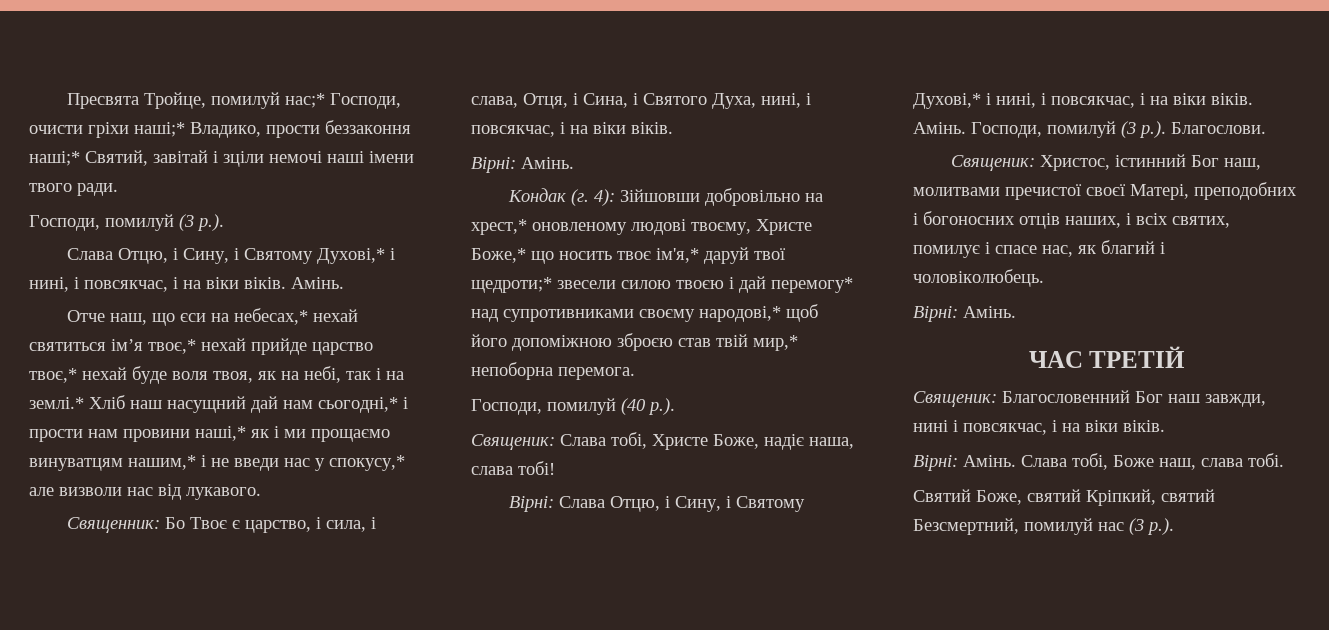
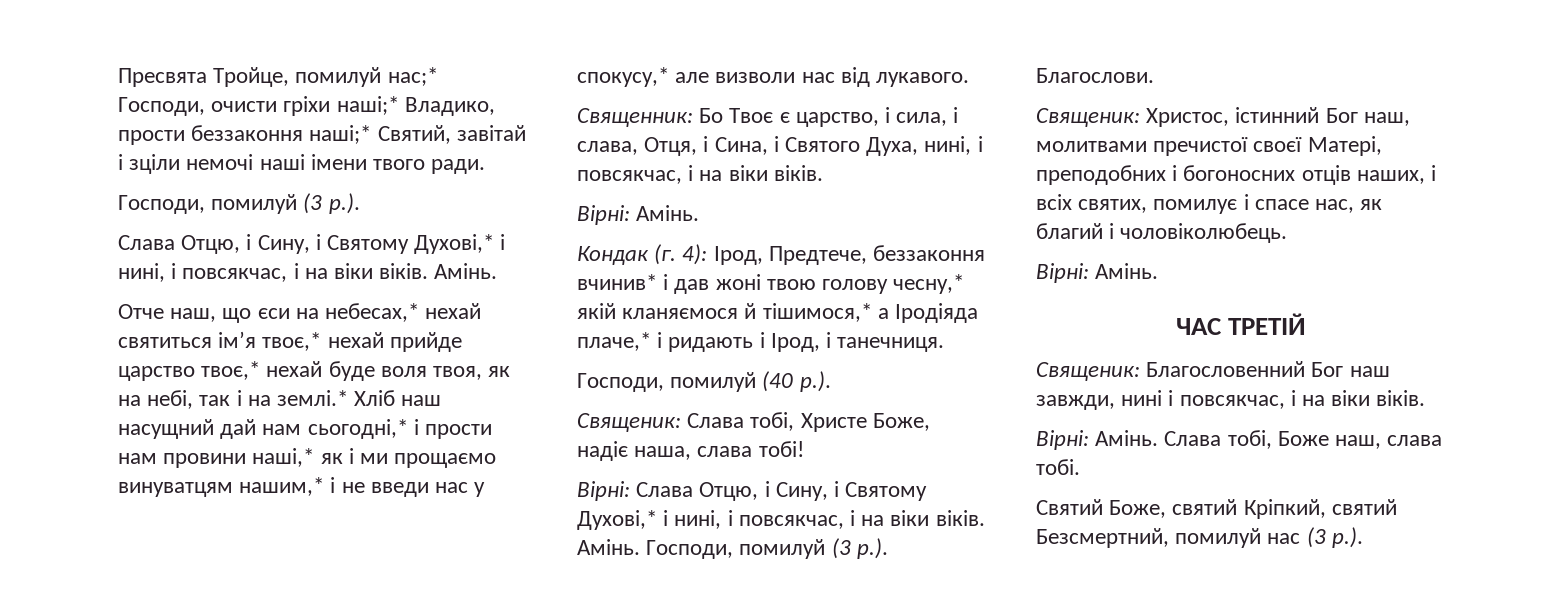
- Кондак (г. 4): Зійшовши добровільно на хрест,* оновленому людові твоєму, Христе Боже,* що носить твоє ім'я,* даруй твої щедроти;* звесели силою твоєю і дай перемогу* над супротивниками своєму народові,* щоб його допоміжною зброєю став твій мир,* непоборна перемога.
+ Кондак (г. 4): Ірод, Предтече, беззаконня вчинив* і дав жоні твою голову чесну,* якій кланяємося й тішимося,* а Іродіяда плаче,* і ридають і Ірод, і танечниця.

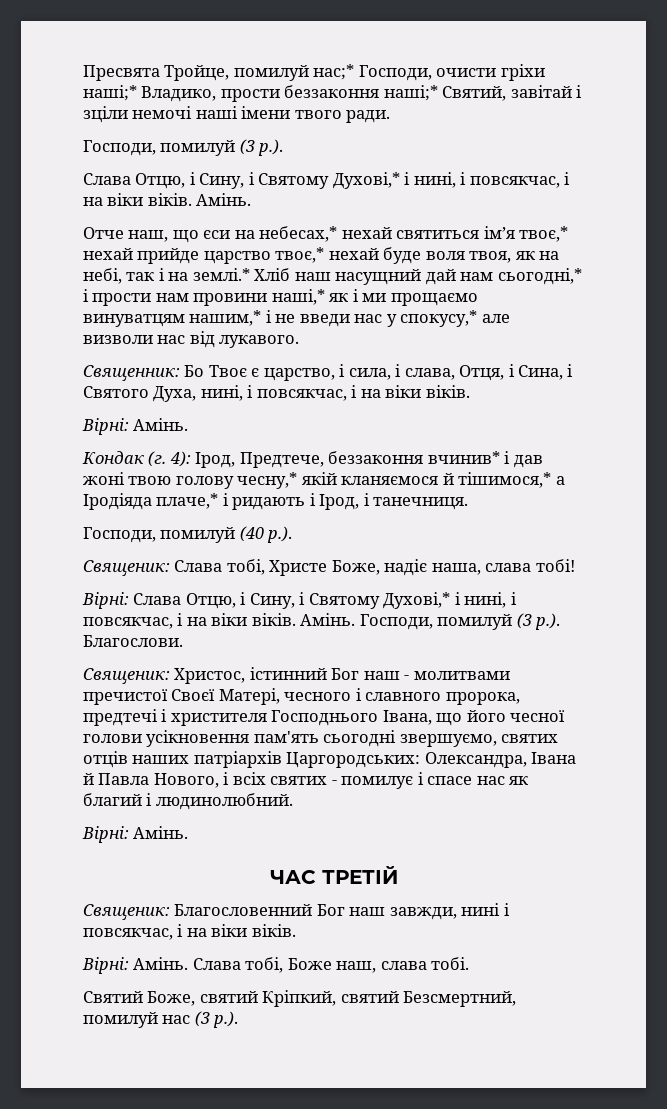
- Священик: Христос, істинний Бог наш, молитвами пречистої своєї Матері, преподобних і богоносних отців наших, і всіх святих, помилує і спасе нас, як благий і чоловіколюбець.
+ Священик: Христос, істинний Бог наш - молитвами пречистої Своєї Матері, чесного і славного пророка, предтечі і христителя Господнього Івана, що його чесної голови усікновення пам'ять сьогодні звершуємо, святих отців наших патріархів Царгородських: Олександра, Івана й Павла Нового, і всіх святих - помилує і спасе нас як благий і людинолюбний.

